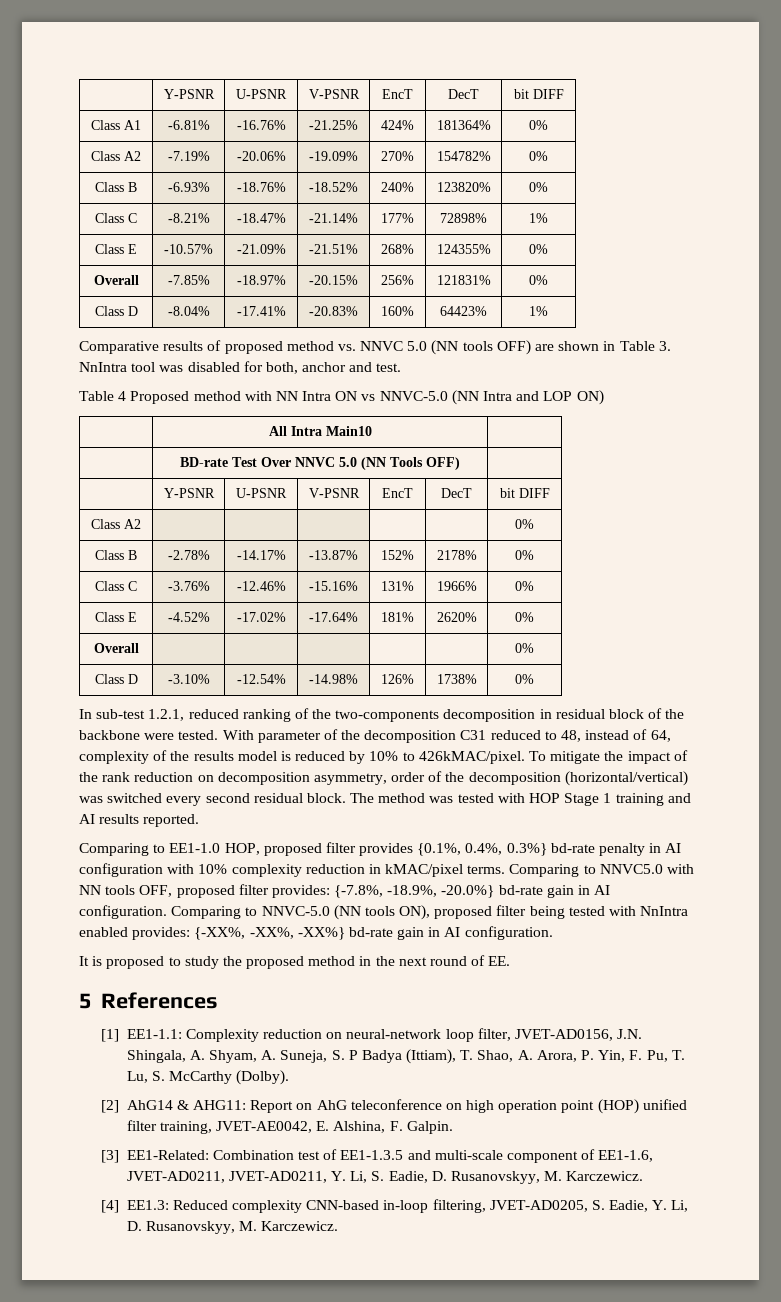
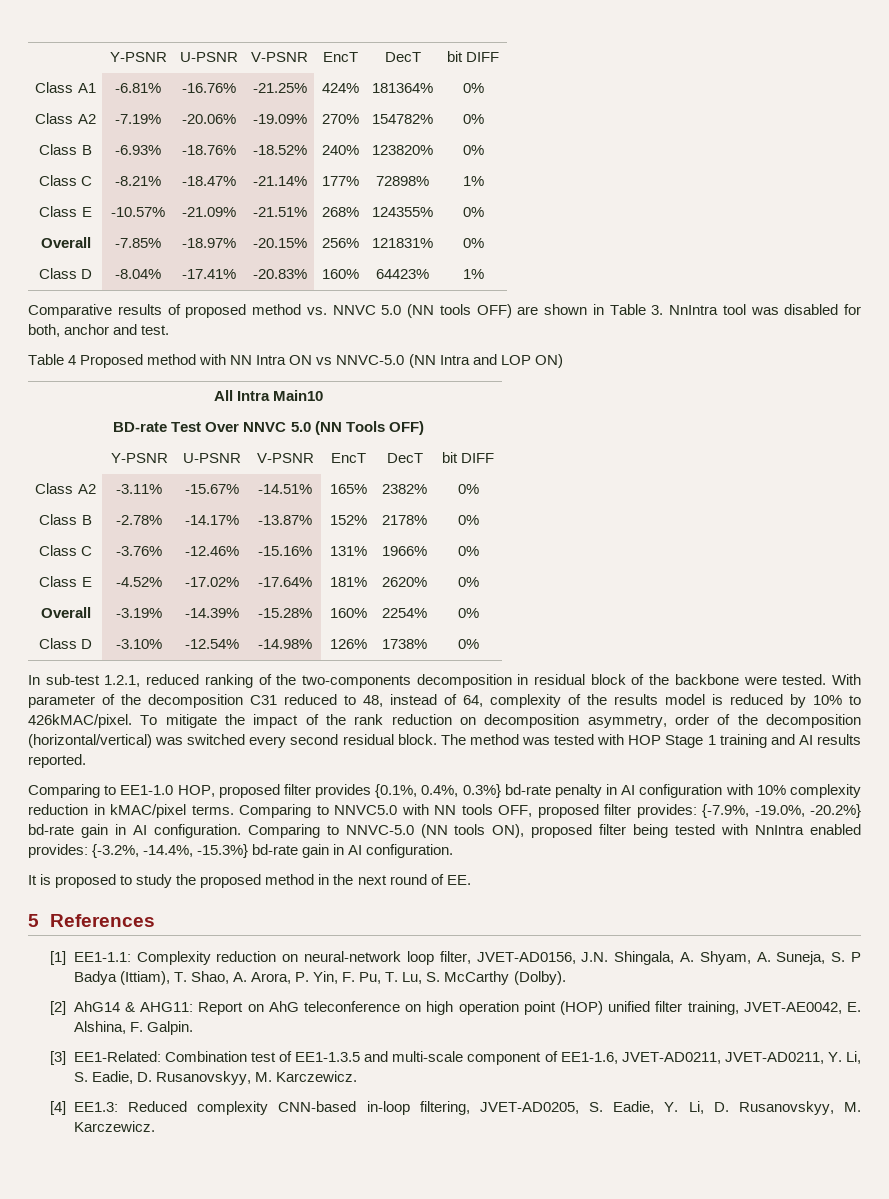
- Class A2 | | | | | | 0%
+ Class A2 | -3.11% | -15.67% | -14.51% | 165% | 2382% | 0%
- Overall | | | | | | 0%
+ Overall | -3.19% | -14.39% | -15.28% | 160% | 2254% | 0%
- Comparing to NNVC5.0 with NN tools OFF, proposed filter provides: {-7.8%, -18.9%, -20.0%} bd-rate gain in AI configuration.
+ Comparing to NNVC5.0 with NN tools OFF, proposed filter provides: {-7.9%, -19.0%, -20.2%} bd-rate gain in AI configuration.
- Comparing to NNVC-5.0 (NN tools ON), proposed filter being tested with NnIntra enabled provides: {-XX%, -XX%, -XX%} bd-rate gain in AI configuration.
+ Comparing to NNVC-5.0 (NN tools ON), proposed filter being tested with NnIntra enabled provides: {-3.2%, -14.4%, -15.3%} bd-rate gain in AI configuration.

